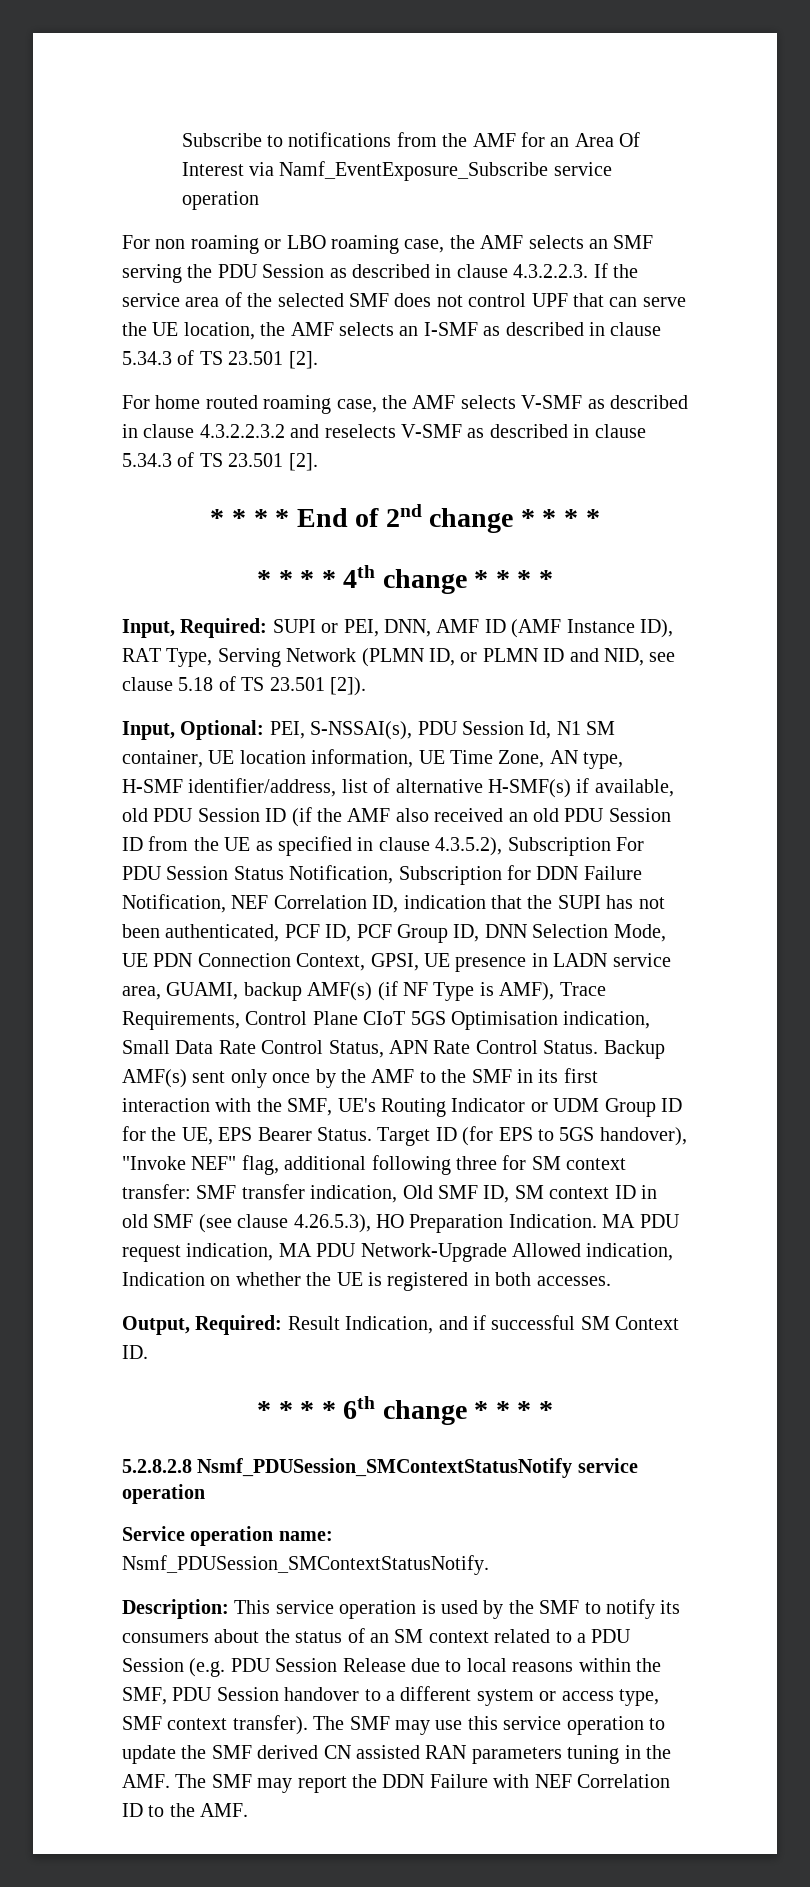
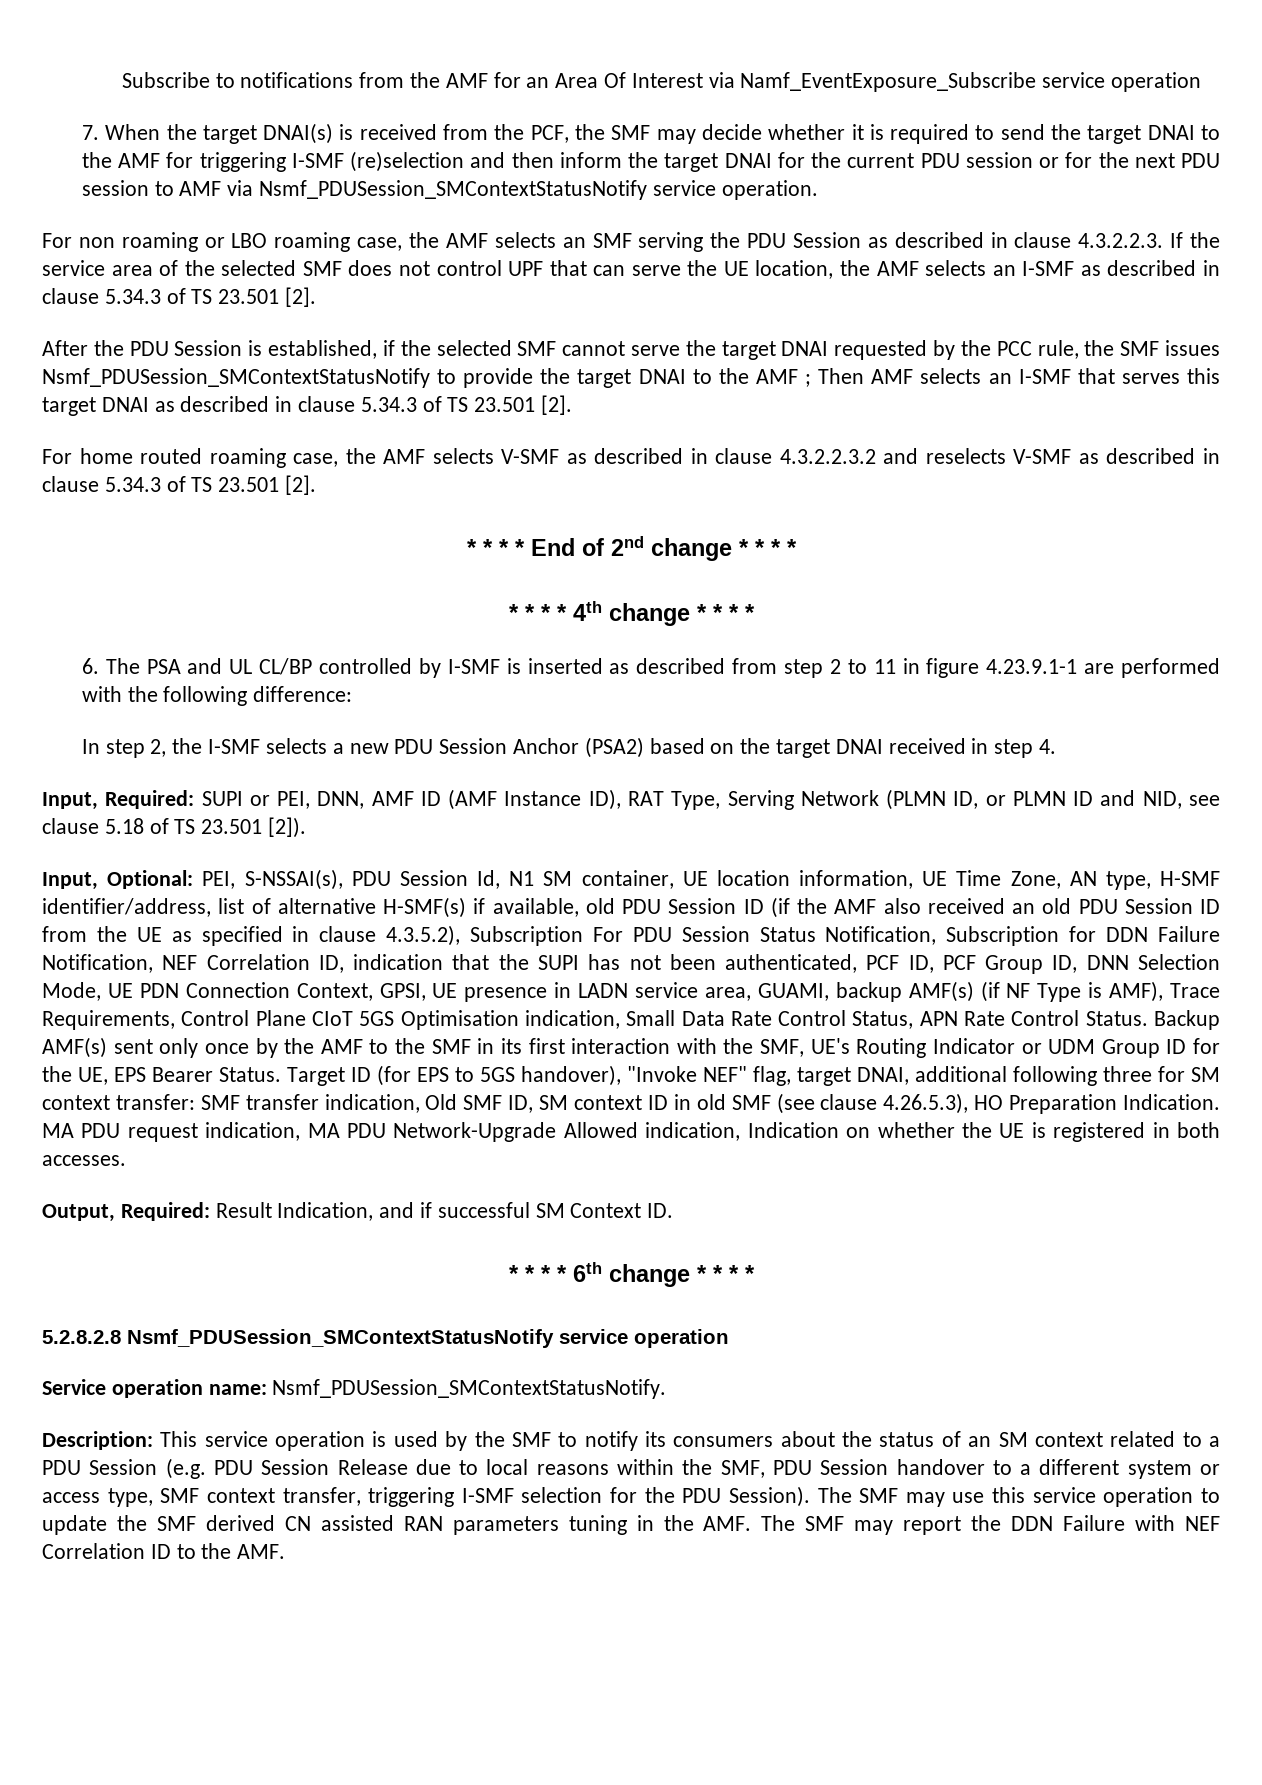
+ 7. When the target DNAI(s) is received from the PCF, the SMF may decide whether it is required to send the target DNAI to the AMF for triggering I-SMF (re)selection and then inform the target DNAI for the current PDU session or for the next PDU session to AMF via Nsmf_PDUSession_SMContextStatusNotify service operation.
+ After the PDU Session is established, if the selected SMF cannot serve the target DNAI requested by the PCC rule, the SMF issues Nsmf_PDUSession_SMContextStatusNotify to provide the target DNAI to the AMF ; Then AMF selects an I-SMF that serves this target DNAI as described in clause 5.34.3 of TS 23.501 [2].
+ 6. The PSA and UL CL/BP controlled by I-SMF is inserted as described from step 2 to 11 in figure 4.23.9.1-1 are performed with the following difference:
+ In step 2, the I-SMF selects a new PDU Session Anchor (PSA2) based on the target DNAI received in step 4.
- Target ID (for EPS to 5GS handover), "Invoke NEF" flag, additional following three for SM context transfer: SMF transfer indication, Old SMF ID, SM context ID in old SMF (see clause 4.26.5.3), HO Preparation Indication.
+ Target ID (for EPS to 5GS handover), "Invoke NEF" flag, target DNAI, additional following three for SM context transfer: SMF transfer indication, Old SMF ID, SM context ID in old SMF (see clause 4.26.5.3), HO Preparation Indication.
- Description: This service operation is used by the SMF to notify its consumers about the status of an SM context related to a PDU Session (e.g. PDU Session Release due to local reasons within the SMF, PDU Session handover to a different system or access type, SMF context transfer).
+ Description: This service operation is used by the SMF to notify its consumers about the status of an SM context related to a PDU Session (e.g. PDU Session Release due to local reasons within the SMF, PDU Session handover to a different system or access type, SMF context transfer, triggering I-SMF selection for the PDU Session).

